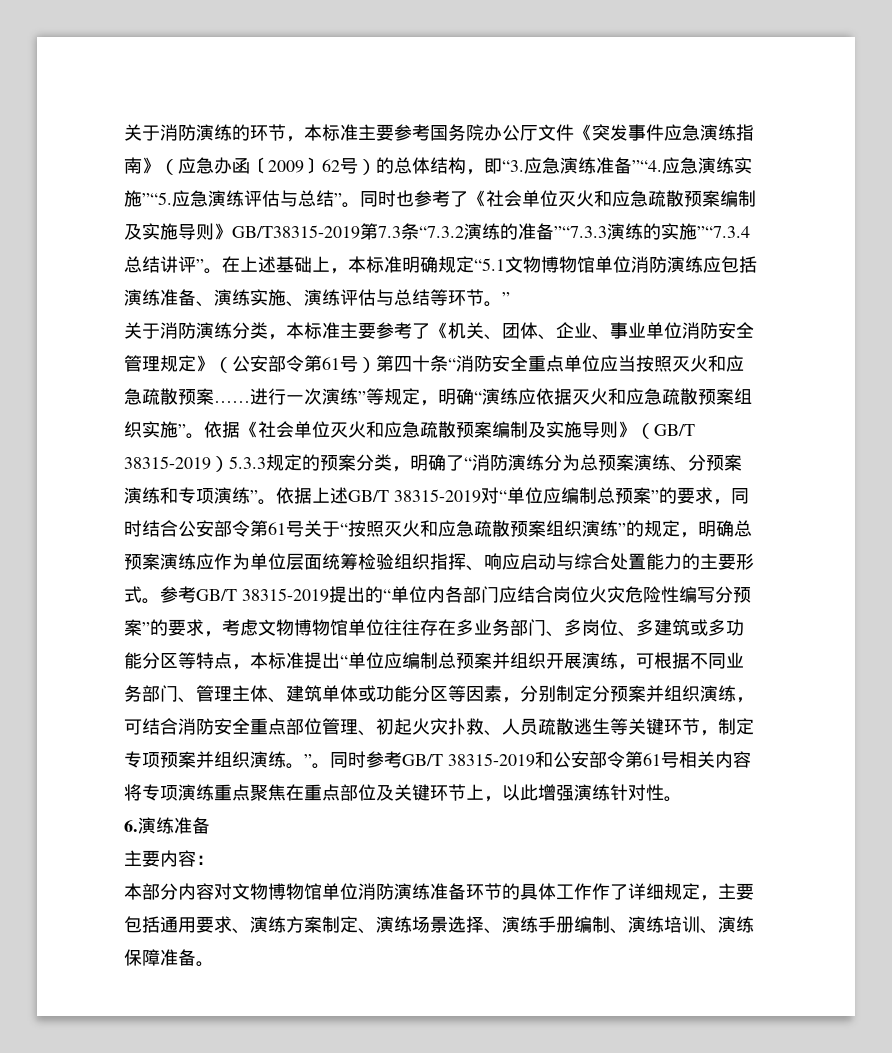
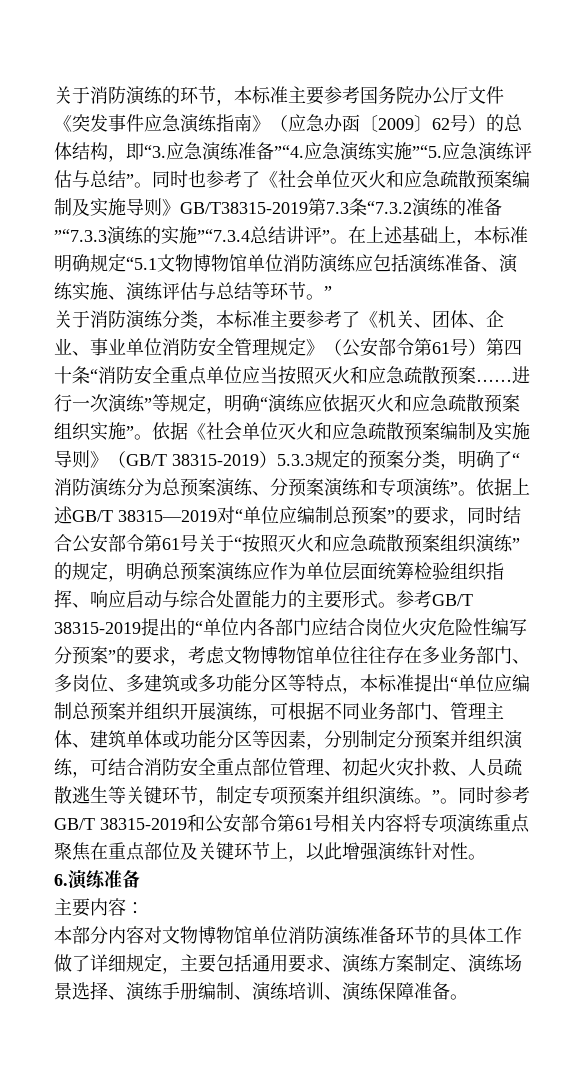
- 依据上述GB/T 38315-2019对“单位应编制总预案”的要求，同时结合公安部令第61号关于“按照灭火和应急疏散预案组织演练”的规定，明确总预案演练应作为单位层面统筹检验组织指挥、响应启动与综合处置能力的主要形式。
+ 依据上述GB/T 38315—2019对“单位应编制总预案”的要求，同时结合公安部令第61号关于“按照灭火和应急疏散预案组织演练”的规定，明确总预案演练应作为单位层面统筹检验组织指挥、响应启动与综合处置能力的主要形式。
- 本部分内容对文物博物馆单位消防演练准备环节的具体工作作了详细规定，主要包括通用要求、演练方案制定、演练场景选择、演练手册编制、演练培训、演练保障准备。
+ 本部分内容对文物博物馆单位消防演练准备环节的具体工作做了详细规定，主要包括通用要求、演练方案制定、演练场景选择、演练手册编制、演练培训、演练保障准备。

